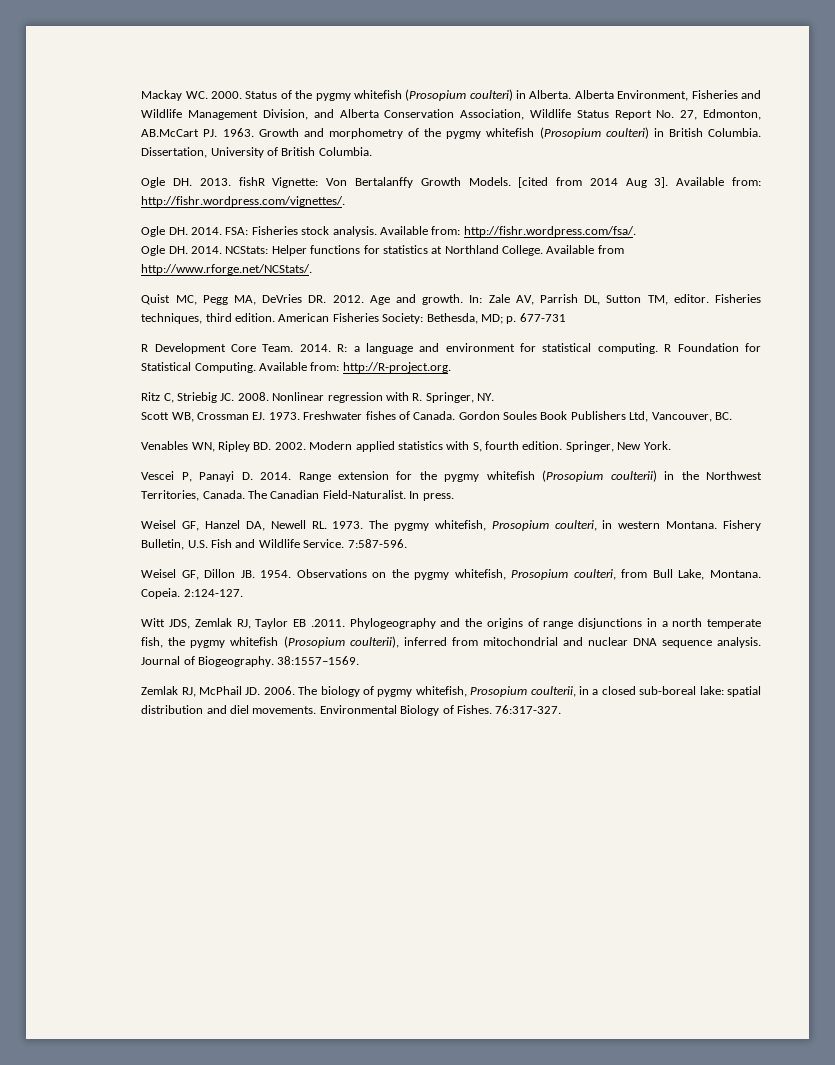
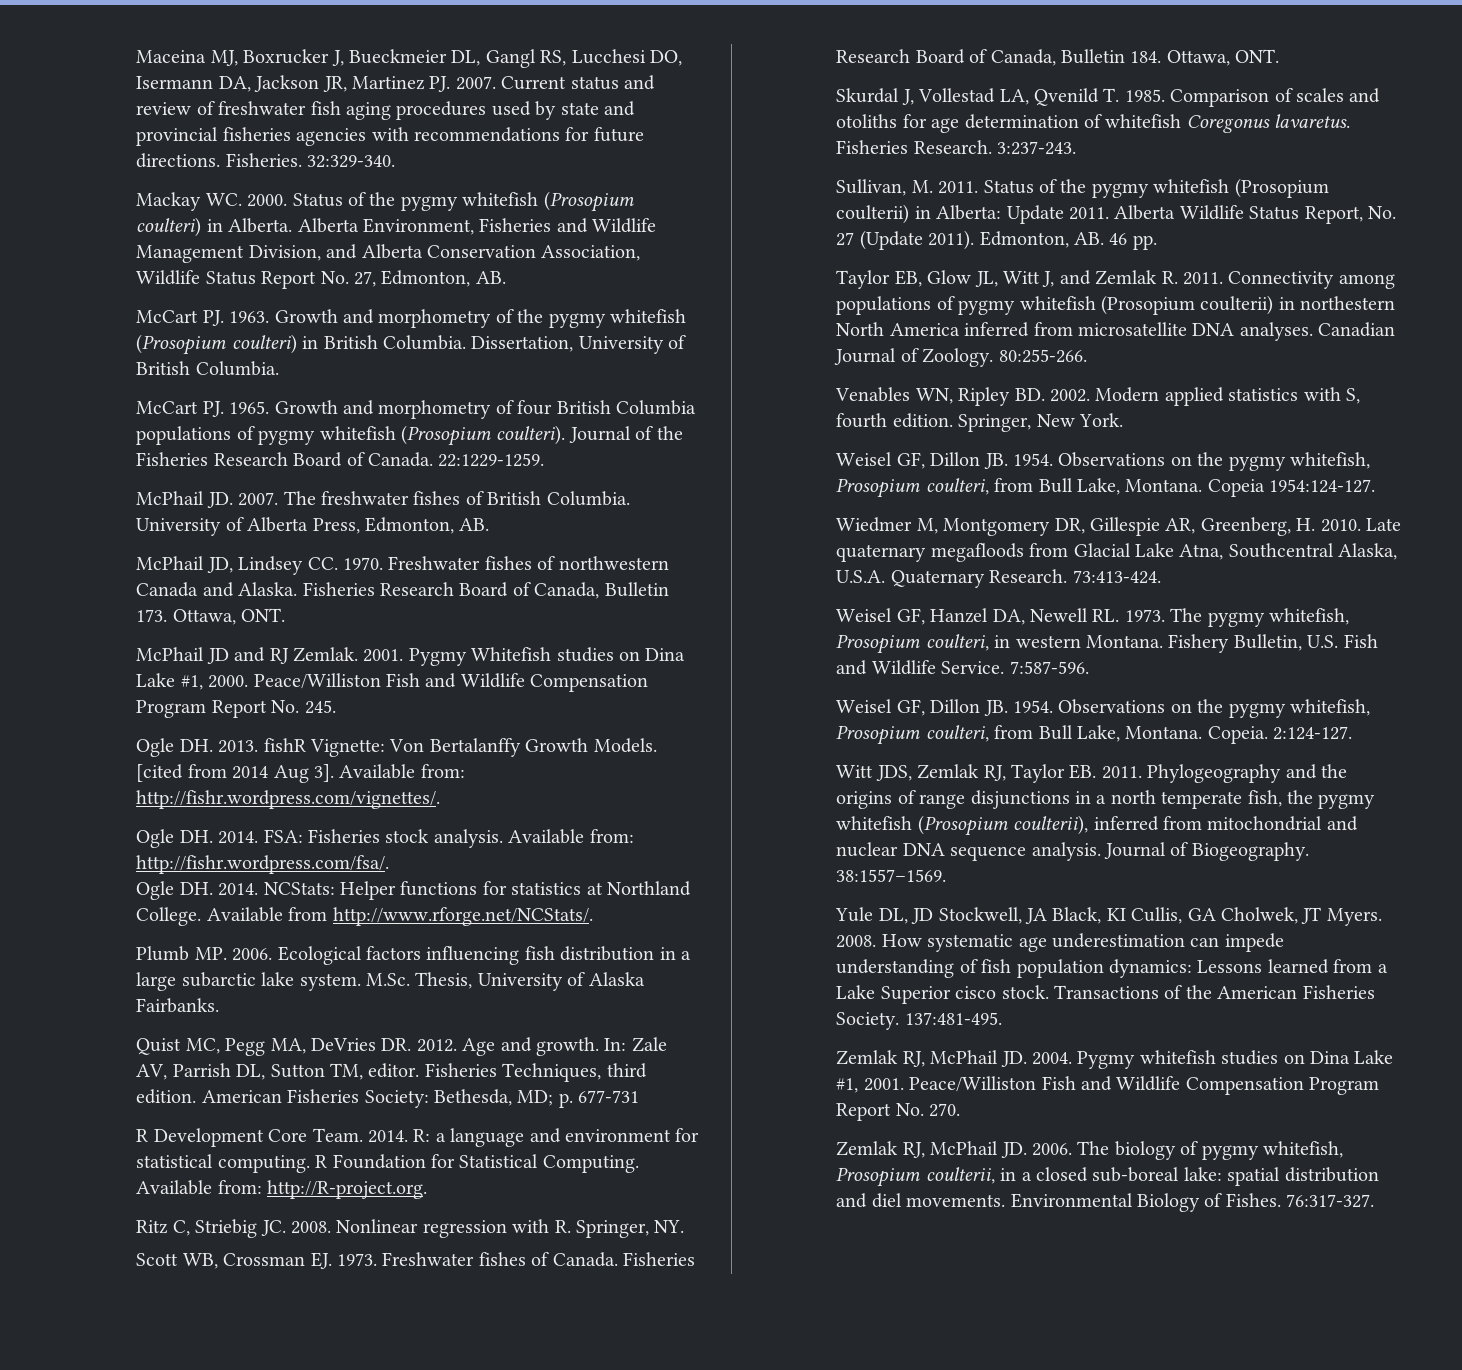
+ Maceina MJ, Boxrucker J, Bueckmeier DL, Gangl RS, Lucchesi DO, Isermann DA, Jackson JR, Martinez PJ. 2007. Current status and review of freshwater fish aging procedures used by state and provincial fisheries agencies with recommendations for future directions. Fisheries. 32:329-340.
- Alberta Environment, Fisheries and Wildlife Management Division, and Alberta Conservation Association, Wildlife Status Report No. 27, Edmonton, AB.McCart PJ. 1963.
+ Alberta Environment, Fisheries and Wildlife Management Division, and Alberta Conservation Association, Wildlife Status Report No. 27, Edmonton, AB.
+ McCart PJ. 1963.
+ McCart PJ. 1965. Growth and morphometry of four British Columbia populations of pygmy whitefish (Prosopium coulteri). Journal of the Fisheries Research Board of Canada. 22:1229-1259.
+ McPhail JD. 2007. The freshwater fishes of British Columbia. University of Alberta Press, Edmonton, AB.
+ McPhail JD, Lindsey CC. 1970. Freshwater fishes of northwestern Canada and Alaska. Fisheries Research Board of Canada, Bulletin 173. Ottawa, ONT.
+ McPhail JD and RJ Zemlak. 2001. Pygmy Whitefish studies on Dina Lake #1, 2000. Peace/Williston Fish and Wildlife Compensation Program Report No. 245.
+ Plumb MP. 2006. Ecological factors influencing fish distribution in a large subarctic lake system. M.Sc. Thesis, University of Alaska Fairbanks.
- Fisheries techniques, third edition.
+ Fisheries Techniques, third edition.
- Gordon Soules Book Publishers Ltd, Vancouver, BC.
+ Fisheries Research Board of Canada, Bulletin 184. Ottawa, ONT.
+ Skurdal J, Vollestad LA, Qvenild T. 1985. Comparison of scales and otoliths for age determination of whitefish Coregonus lavaretus. Fisheries Research. 3:237-243.
+ Sullivan, M. 2011. Status of the pygmy whitefish (Prosopium coulterii) in Alberta: Update 2011. Alberta Wildlife Status Report, No. 27 (Update 2011). Edmonton, AB. 46 pp.
+ Taylor EB, Glow JL, Witt J, and Zemlak R. 2011. Connectivity among populations of pygmy whitefish (Prosopium coulterii) in northestern North America inferred from microsatellite DNA analyses. Canadian Journal of Zoology. 80:255-266.
- Vescei P, Panayi D. 2014. Range extension for the pygmy whitefish (Prosopium coulterii) in the Northwest Territories, Canada. The Canadian Field-Naturalist. In press.
+ Weisel GF, Dillon JB. 1954. Observations on the pygmy whitefish, Prosopium coulteri, from Bull Lake, Montana. Copeia 1954:124-127.
+ Wiedmer M, Montgomery DR, Gillespie AR, Greenberg, H. 2010. Late quaternary megafloods from Glacial Lake Atna, Southcentral Alaska, U.S.A. Quaternary Research. 73:413-424.
- Witt JDS, Zemlak RJ, Taylor EB .2011. Phylogeography and the origins of range disjunctions in a north temperate fish, the pygmy whitefish (Prosopium coulterii), inferred from mitochondrial and nuclear DNA sequence analysis.
+ Witt JDS, Zemlak RJ, Taylor EB. 2011. Phylogeography and the origins of range disjunctions in a north temperate fish, the pygmy whitefish (Prosopium coulterii), inferred from mitochondrial and nuclear DNA sequence analysis.
+ Yule DL, JD Stockwell, JA Black, KI Cullis, GA Cholwek, JT Myers. 2008. How systematic age underestimation can impede understanding of fish population dynamics: Lessons learned from a Lake Superior cisco stock. Transactions of the American Fisheries Society. 137:481-495.
+ Zemlak RJ, McPhail JD. 2004. Pygmy whitefish studies on Dina Lake #1, 2001. Peace/Williston Fish and Wildlife Compensation Program Report No. 270.

